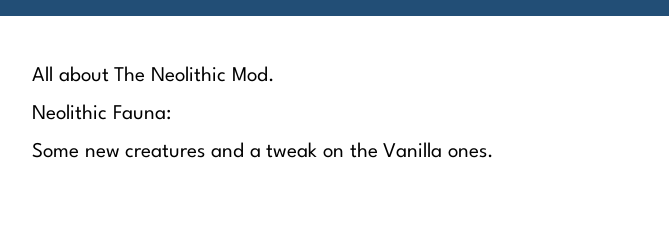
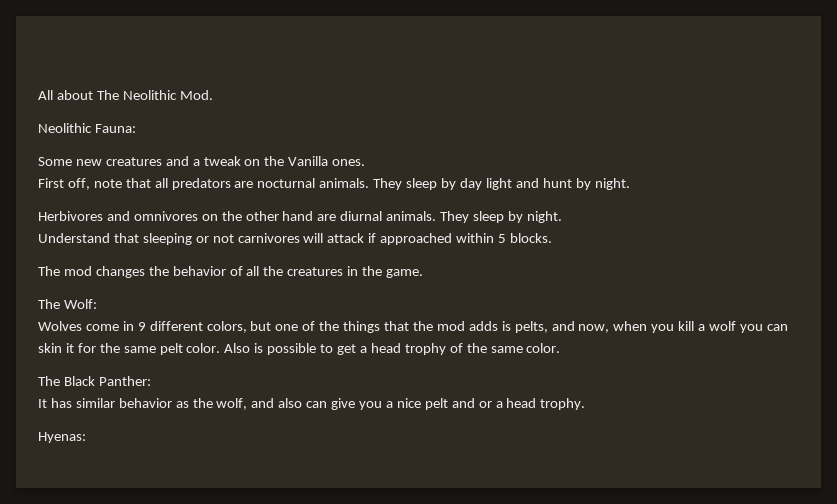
+ First off, note that all predators are nocturnal animals. They sleep by day light and hunt by night.
+ Herbivores and omnivores on the other hand are diurnal animals. They sleep by night.
+ Understand that sleeping or not carnivores will attack if approached within 5 blocks.
+ The mod changes the behavior of all the creatures in the game.
+ The Wolf:
+ Wolves come in 9 different colors, but one of the things that the mod adds is pelts, and now, when you kill a wolf you can skin it for the same pelt color. Also is possible to get a head trophy of the same color.
+ The Black Panther:
+ It has similar behavior as the wolf, and also can give you a nice pelt and or a head trophy.
+ Hyenas:

